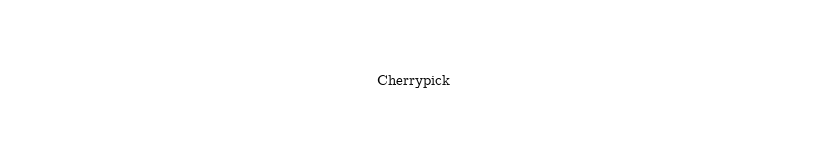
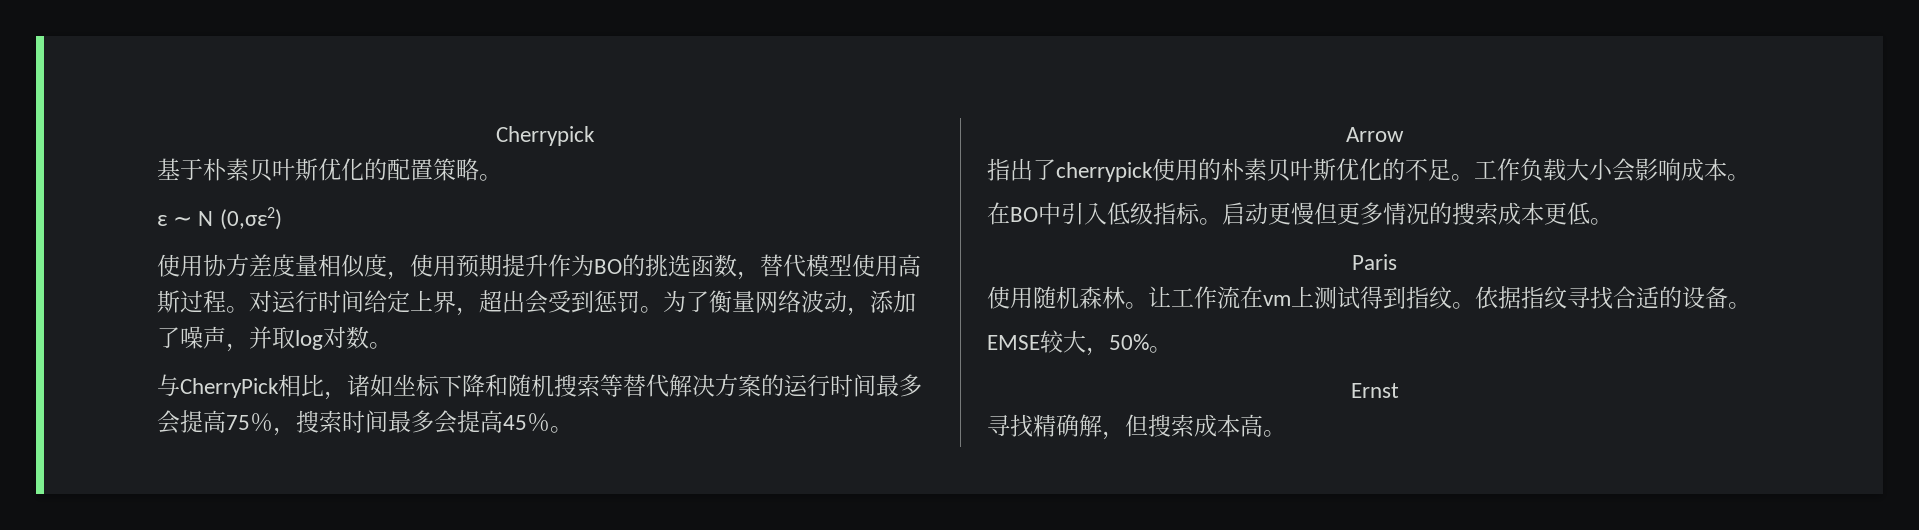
+ 基于朴素贝叶斯优化的配置策略。
+ ε ∼ N (0,σε2)
+ 使用协方差度量相似度，使用预期提升作为BO的挑选函数，替代模型使用高斯过程。对运行时间给定上界，超出会受到惩罚。为了衡量网络波动，添加了噪声，并取log对数。
+ 与CherryPick相比，诸如坐标下降和随机搜索等替代解决方案的运行时间最多会提高75％，搜索时间最多会提高45％。
+ Arrow
+ 指出了cherrypick使用的朴素贝叶斯优化的不足。工作负载大小会影响成本。
+ 在BO中引入低级指标。启动更慢但更多情况的搜索成本更低。
+ Paris
+ 使用随机森林。让工作流在vm上测试得到指纹。依据指纹寻找合适的设备。
+ EMSE较大，50%。
+ Ernst
+ 寻找精确解，但搜索成本高。

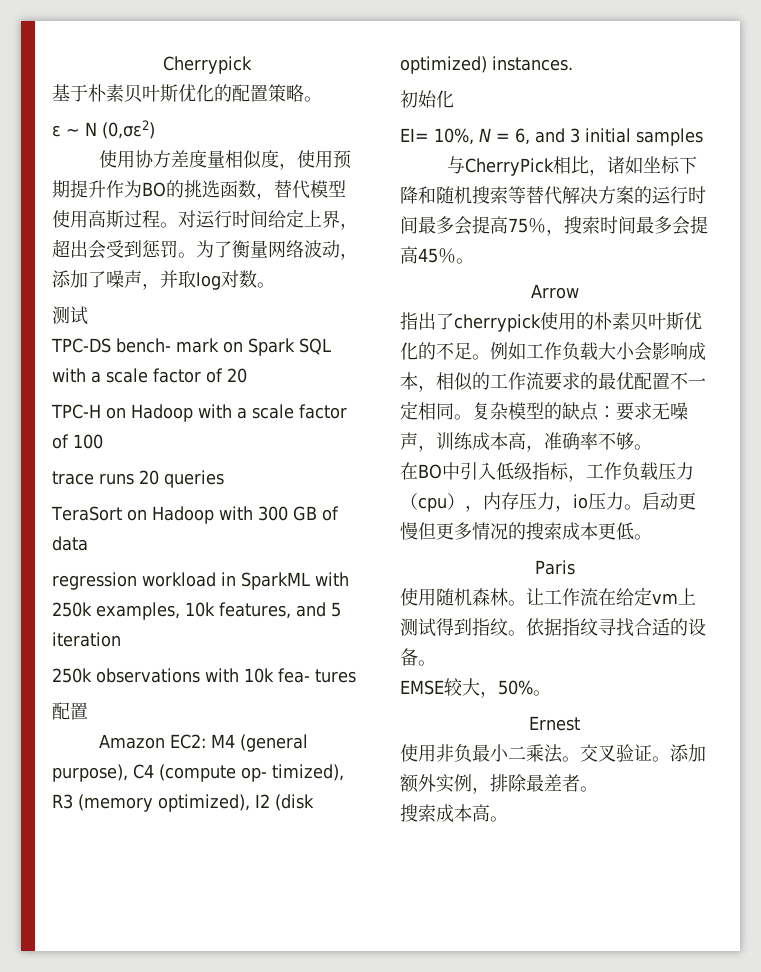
  为了衡量网络波动，添加了噪声，并取log对数。
+ 测试
+ TPC-DS bench- mark on Spark SQL with a scale factor of 20
+ TPC-H on Hadoop with a scale factor of 100
+ trace runs 20 queries
+ TeraSort on Hadoop with 300 GB of data
+ regression workload in SparkML with 250k examples, 10k features, and 5 iteration
+ 250k observations with 10k fea- tures
+ 配置
+ Amazon EC2: M4 (general purpose), C4 (compute op- timized), R3 (memory optimized), I2 (disk optimized) instances.
+ 初始化
+ EI= 10%, N = 6, and 3 initial samples
- 工作负载大小会影响成本。
+ 例如工作负载大小会影响成本，相似的工作流要求的最优配置不一定相同。复杂模型的缺点：要求无噪声，训练成本高，准确率不够。
- 在BO中引入低级指标。
+ 在BO中引入低级指标，工作负载压力（cpu），内存压力，io压力。
- 让工作流在vm上测试得到指纹。
+ 让工作流在给定vm上测试得到指纹。
- Ernst
- 寻找精确解，但搜索成本高。
+ Ernest
+ 使用非负最小二乘法。交叉验证。添加额外实例，排除最差者。
+ 搜索成本高。

